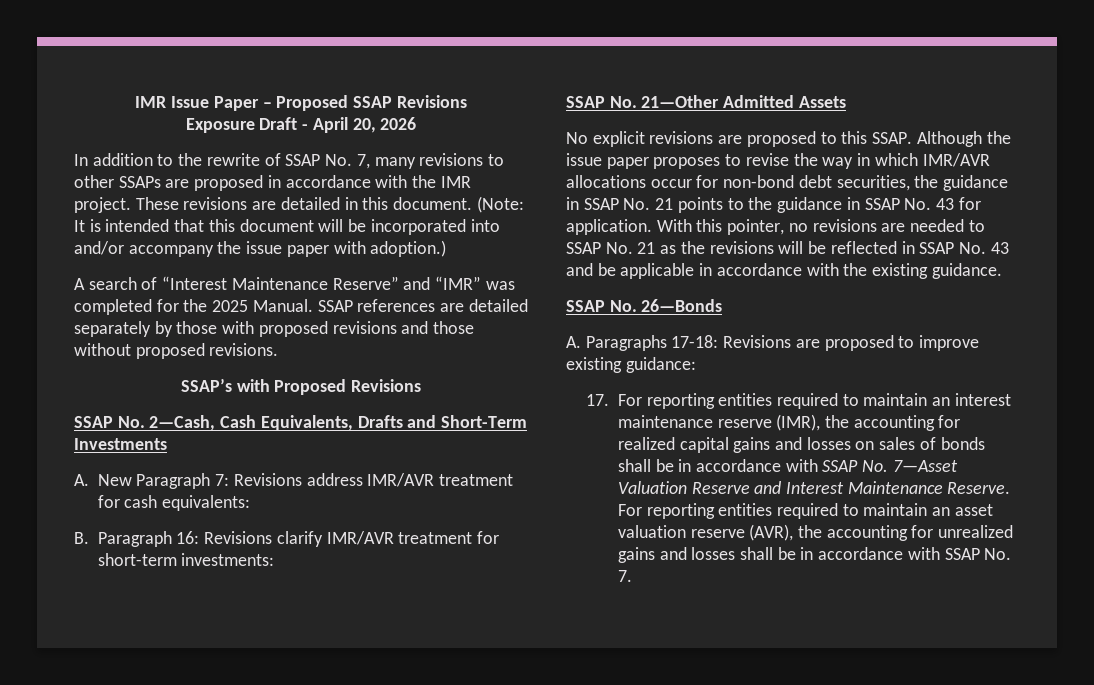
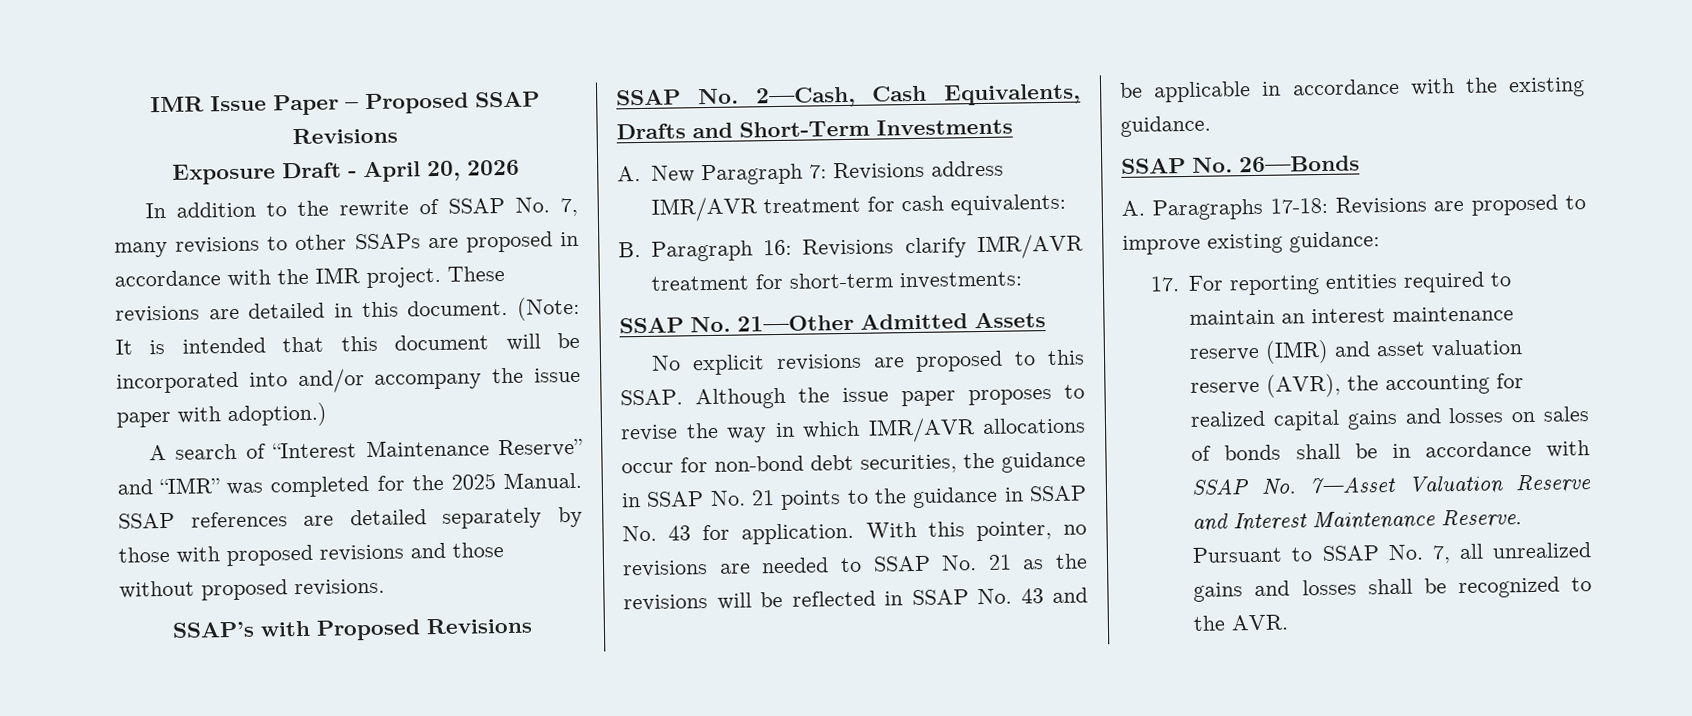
- 17. For reporting entities required to maintain an interest maintenance reserve (IMR), the accounting for realized capital gains and losses on sales of bonds shall be in accordance with SSAP No. 7—Asset Valuation Reserve and Interest Maintenance Reserve.
+ 17. For reporting entities required to maintain an interest maintenance reserve (IMR) and asset valuation reserve (AVR), the accounting for realized capital gains and losses on sales of bonds shall be in accordance with SSAP No. 7—Asset Valuation Reserve and Interest Maintenance Reserve.
- For reporting entities required to maintain an asset valuation reserve (AVR), the accounting for unrealized gains and losses shall be in accordance with SSAP No. 7.
+ Pursuant to SSAP No. 7, all unrealized gains and losses shall be recognized to the AVR.

